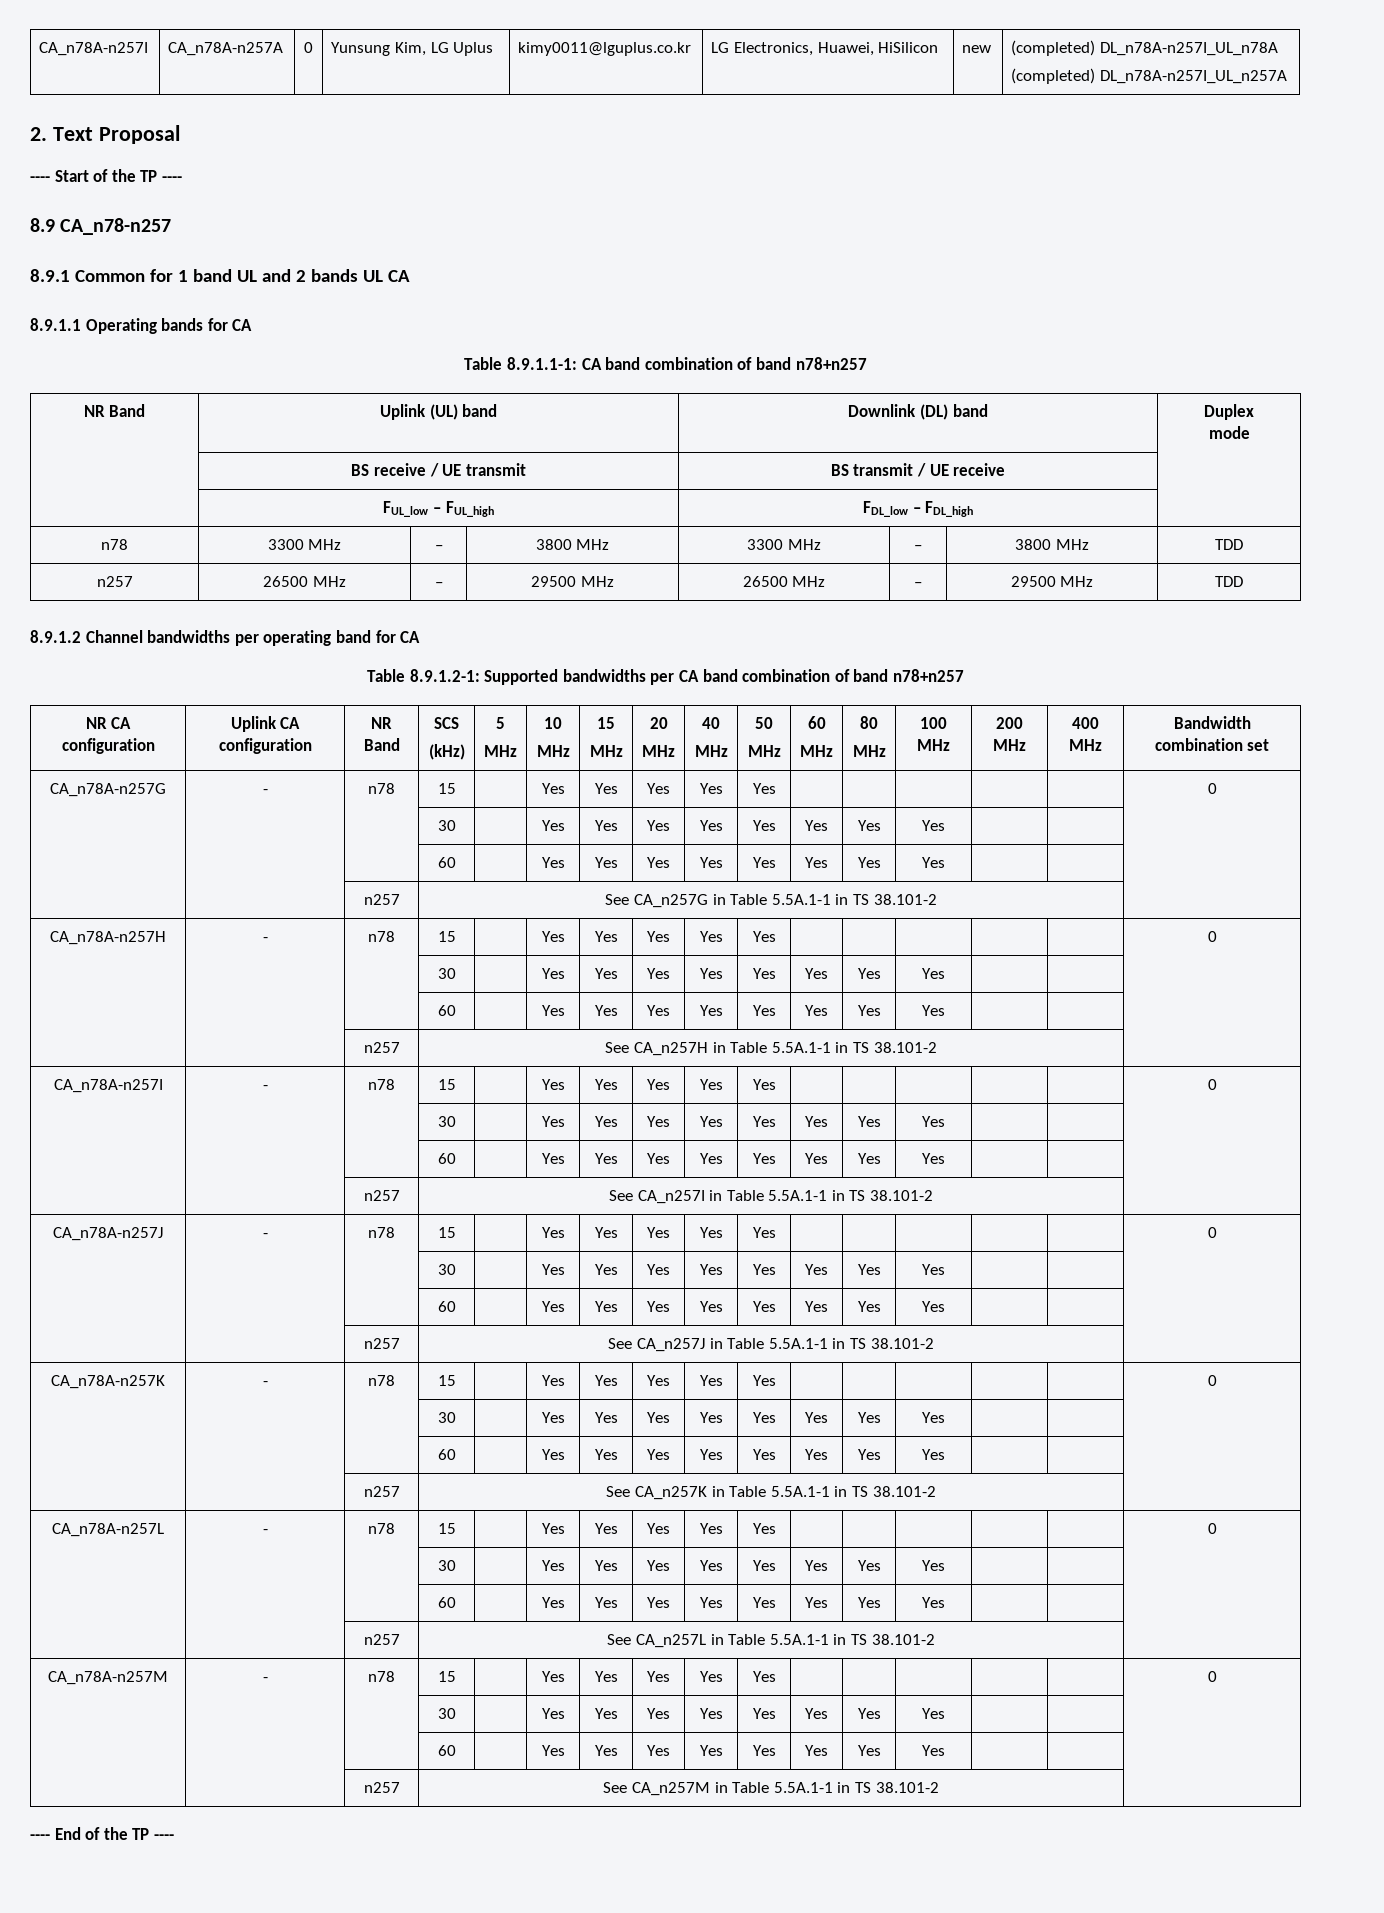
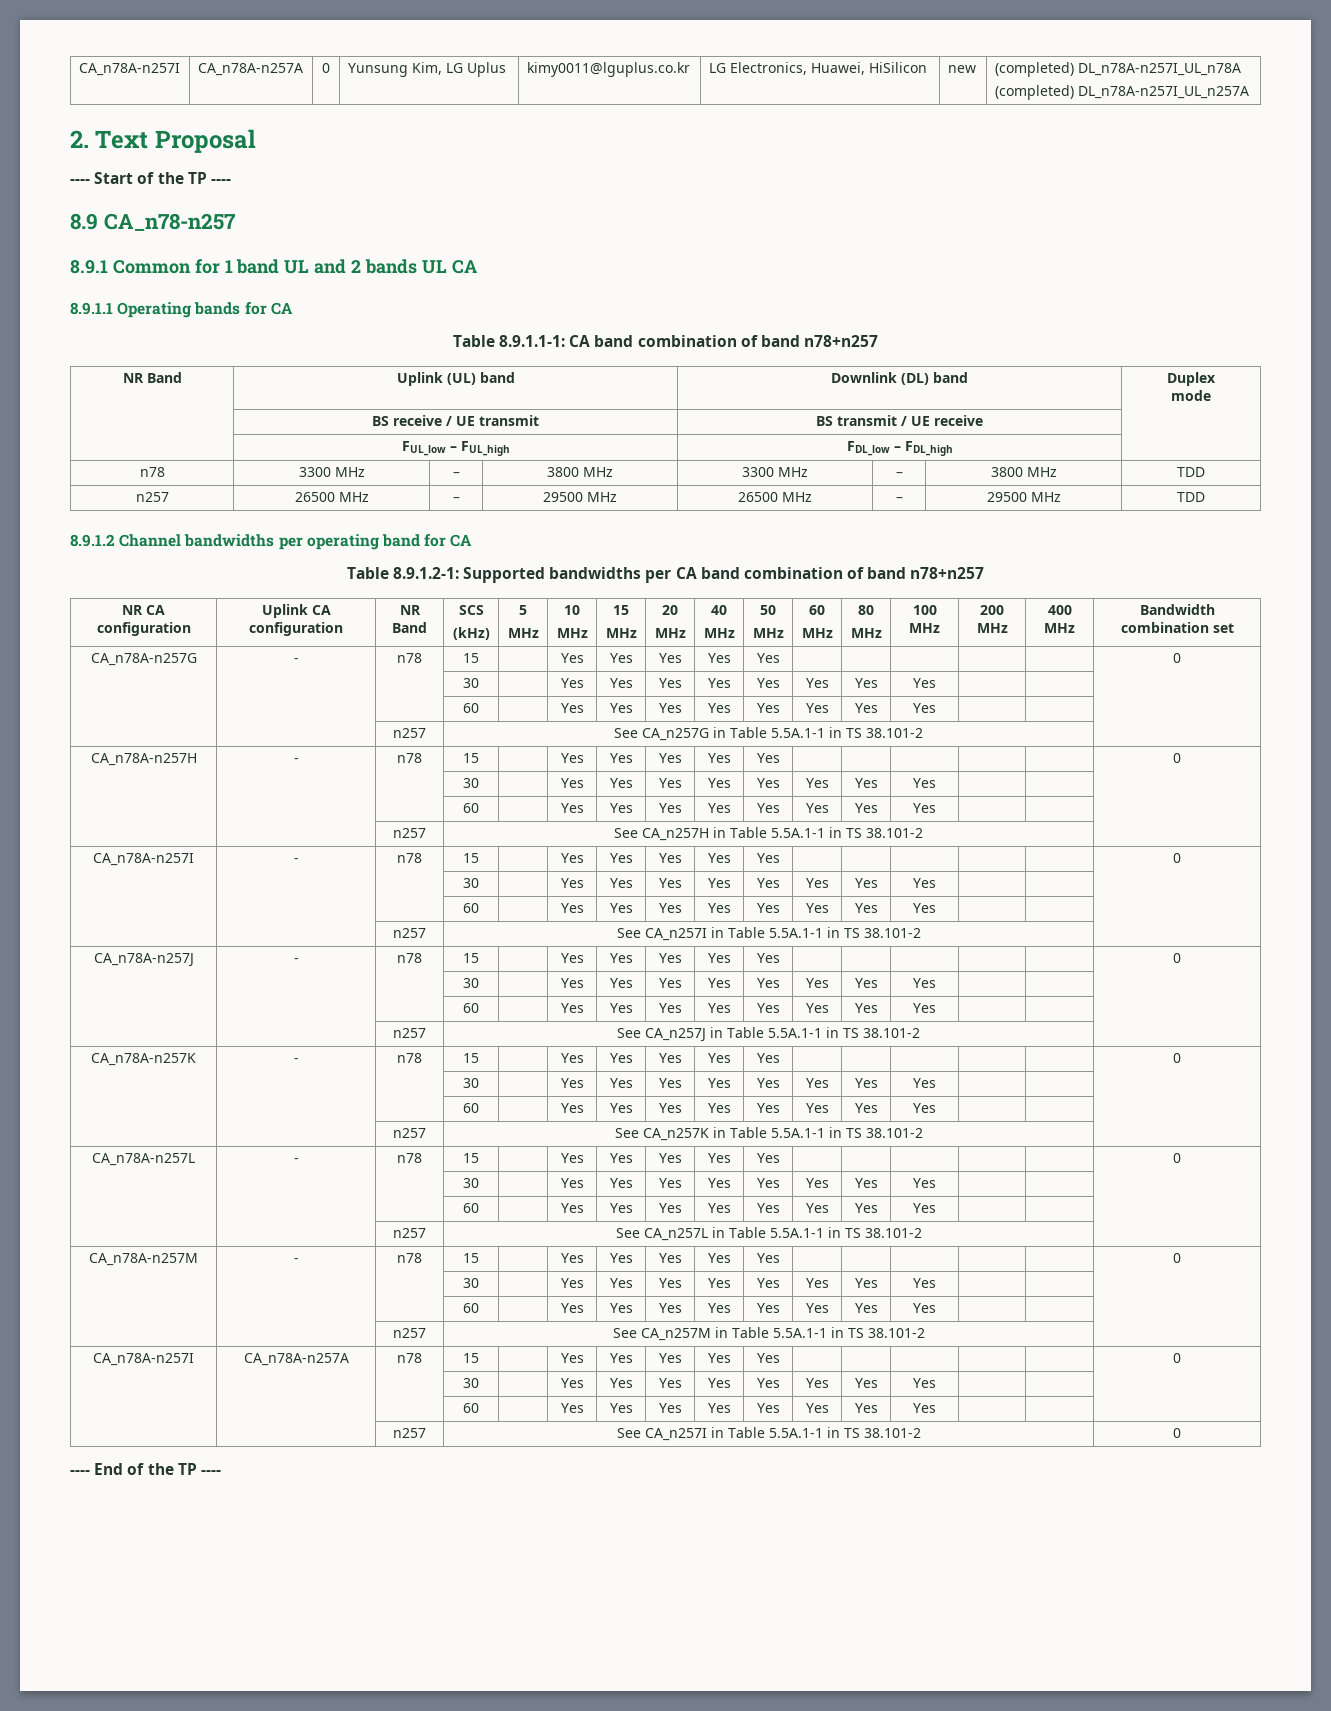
+ CA_n78A-n257I | CA_n78A-n257A | n78 | 15 | | Yes | Yes | Yes | Yes | Yes | | | | | | 0
+ | | | 30 | | Yes | Yes | Yes | Yes | Yes | Yes | Yes | Yes | | |
+ | | | 60 | | Yes | Yes | Yes | Yes | Yes | Yes | Yes | Yes | | |
+ | | n257 | See CA_n257I in Table 5.5A.1-1 in TS 38.101-2 | 0

